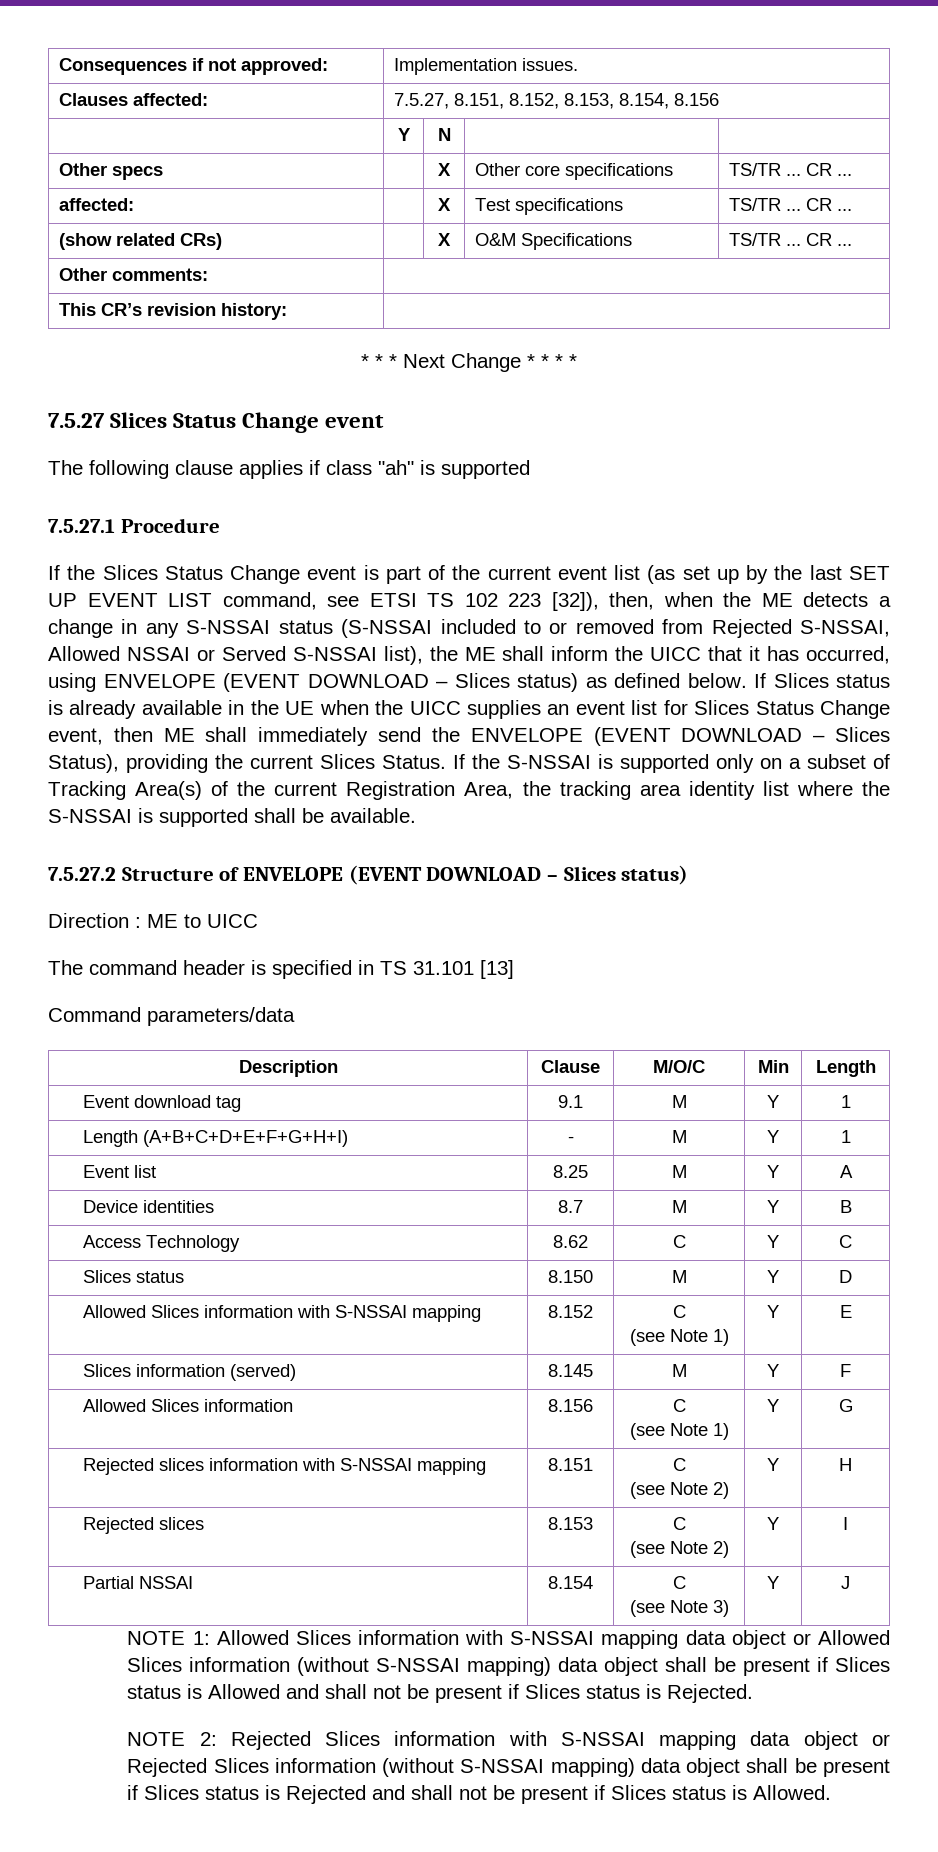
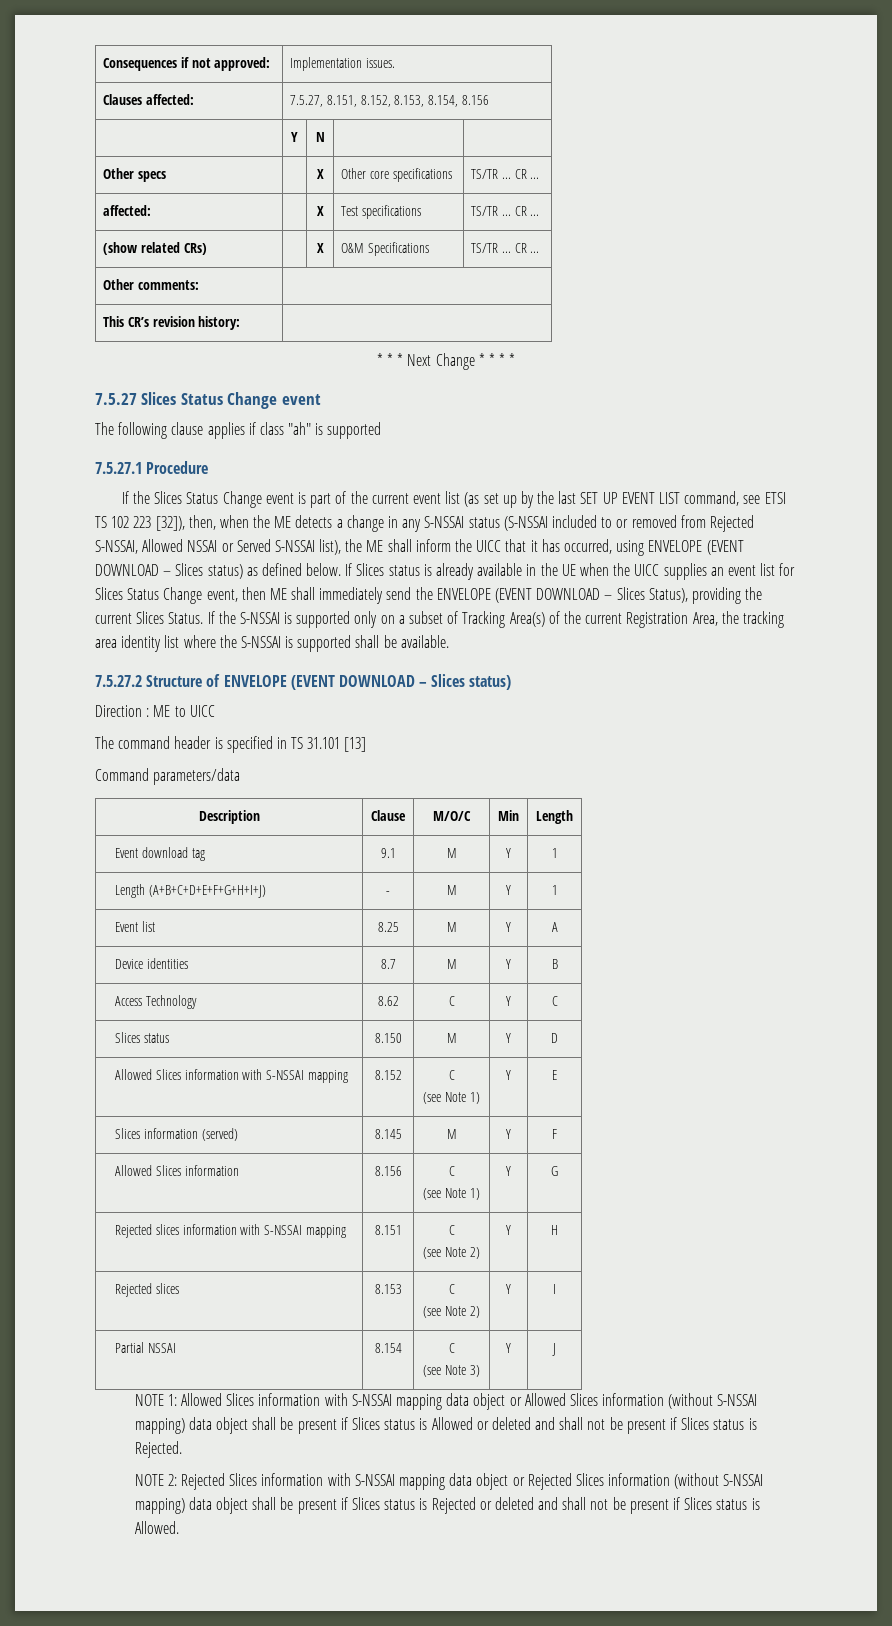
- Length (A+B+C+D+E+F+G+H+I) | - | M | Y | 1
+ Length (A+B+C+D+E+F+G+H+I+J) | - | M | Y | 1
- NOTE 1: Allowed Slices information with S-NSSAI mapping data object or Allowed Slices information (without S-NSSAI mapping) data object shall be present if Slices status is Allowed and shall not be present if Slices status is Rejected.
+ NOTE 1: Allowed Slices information with S-NSSAI mapping data object or Allowed Slices information (without S-NSSAI mapping) data object shall be present if Slices status is Allowed or deleted and shall not be present if Slices status is Rejected.
- NOTE 2: Rejected Slices information with S-NSSAI mapping data object or Rejected Slices information (without S-NSSAI mapping) data object shall be present if Slices status is Rejected and shall not be present if Slices status is Allowed.
+ NOTE 2: Rejected Slices information with S-NSSAI mapping data object or Rejected Slices information (without S-NSSAI mapping) data object shall be present if Slices status is Rejected or deleted and shall not be present if Slices status is Allowed.

